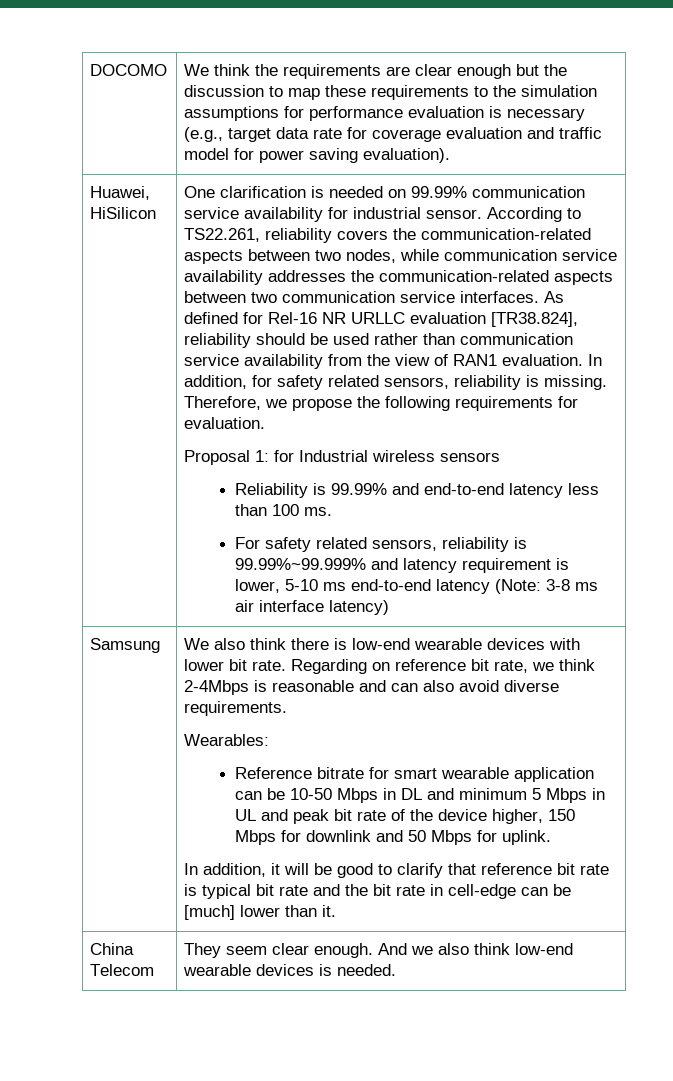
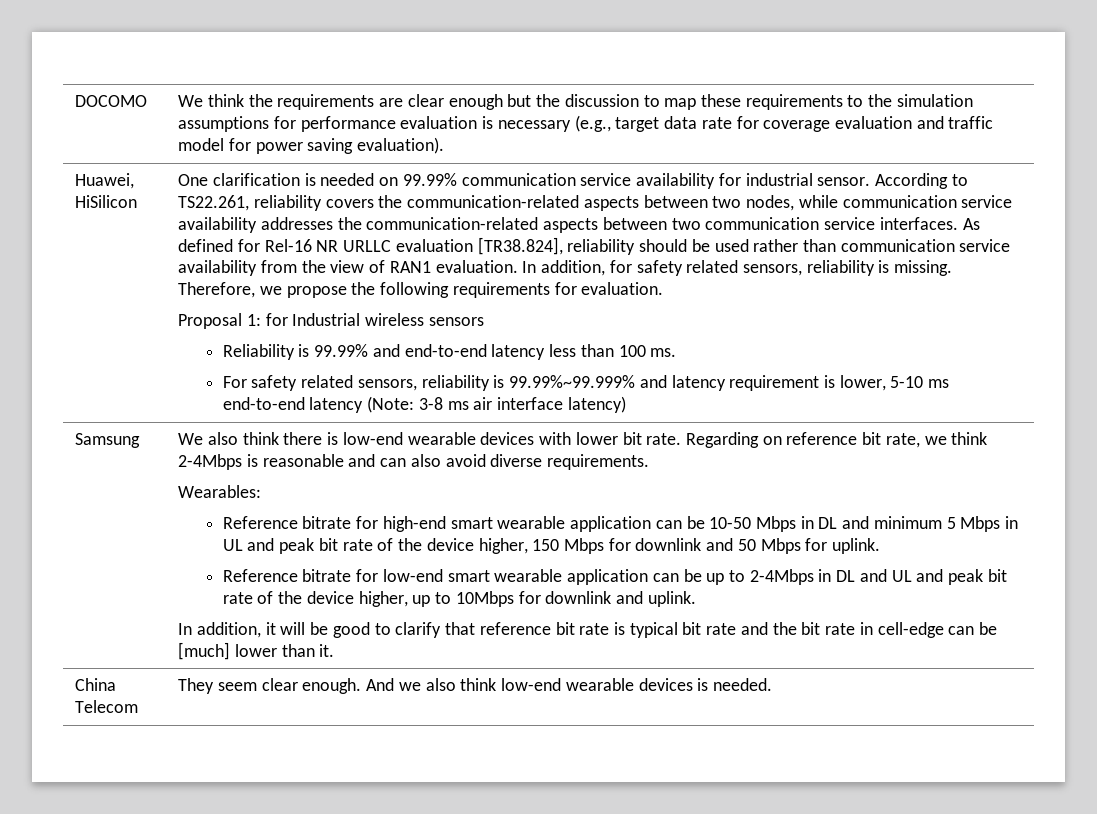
- Reference bitrate for smart wearable application can be 10-50 Mbps in DL and minimum 5 Mbps in UL and peak bit rate of the device higher, 150 Mbps for downlink and 50 Mbps for uplink.
+ Reference bitrate for high-end smart wearable application can be 10-50 Mbps in DL and minimum 5 Mbps in UL and peak bit rate of the device higher, 150 Mbps for downlink and 50 Mbps for uplink.
+ Reference bitrate for low-end smart wearable application can be up to 2-4Mbps in DL and UL and peak bit rate of the device higher, up to 10Mbps for downlink and uplink.

